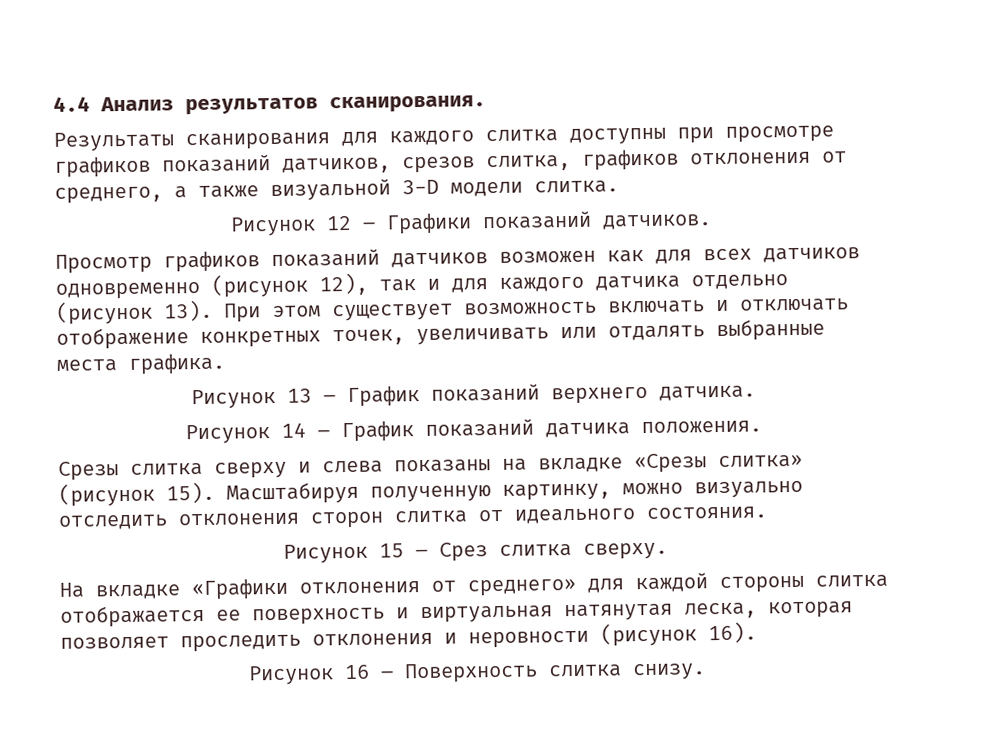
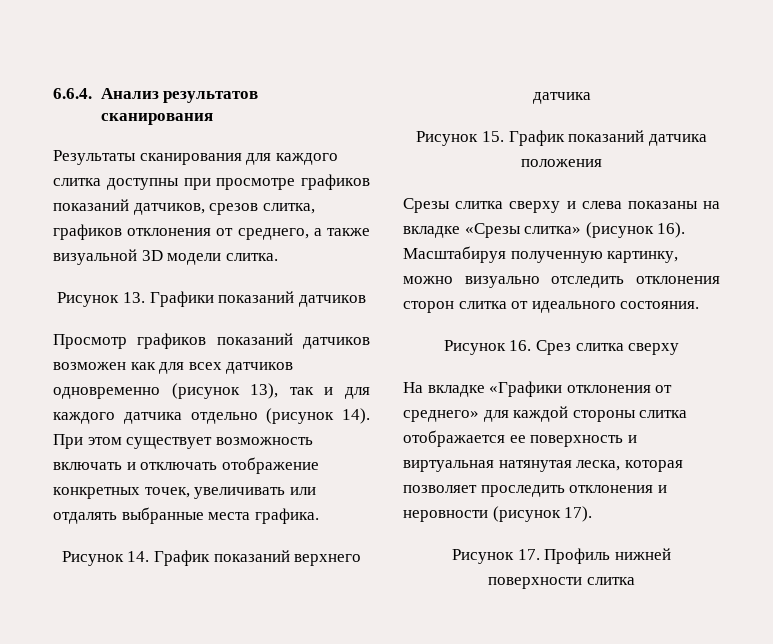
- 4.4 Анализ результатов сканирования.
+ 6.6.4. Анализ результатов сканирования
- Результаты сканирования для каждого слитка доступны при просмотре графиков показаний датчиков, срезов слитка, графиков отклонения от среднего, а также визуальной 3-D модели слитка.
+ Результаты сканирования для каждого слитка доступны при просмотре графиков показаний датчиков, срезов слитка, графиков отклонения от среднего, а также визуальной 3D модели слитка.
- Рисунок 12 – Графики показаний датчиков.
+ Рисунок 13. Графики показаний датчиков
- Просмотр графиков показаний датчиков возможен как для всех датчиков одновременно (рисунок 12), так и для каждого датчика отдельно (рисунок 13).
+ Просмотр графиков показаний датчиков возможен как для всех датчиков одновременно (рисунок 13), так и для каждого датчика отдельно (рисунок 14).
- Рисунок 13 – График показаний верхнего датчика.
- Рисунок 14 – График показаний датчика положения.
+ Рисунок 14. График показаний верхнего датчика
+ Рисунок 15. График показаний датчика положения
- Срезы слитка сверху и слева показаны на вкладке «Срезы слитка» (рисунок 15).
+ Срезы слитка сверху и слева показаны на вкладке «Срезы слитка» (рисунок 16).
- Рисунок 15 – Срез слитка сверху.
+ Рисунок 16. Срез слитка сверху
- На вкладке «Графики отклонения от среднего» для каждой стороны слитка отображается ее поверхность и виртуальная натянутая леска, которая позволяет проследить отклонения и неровности (рисунок 16).
- Рисунок 16 – Поверхность слитка снизу.
+ На вкладке «Графики отклонения от среднего» для каждой стороны слитка отображается ее поверхность и виртуальная натянутая леска, которая позволяет проследить отклонения и неровности (рисунок 17).
+ Рисунок 17. Профиль нижней поверхности слитка

